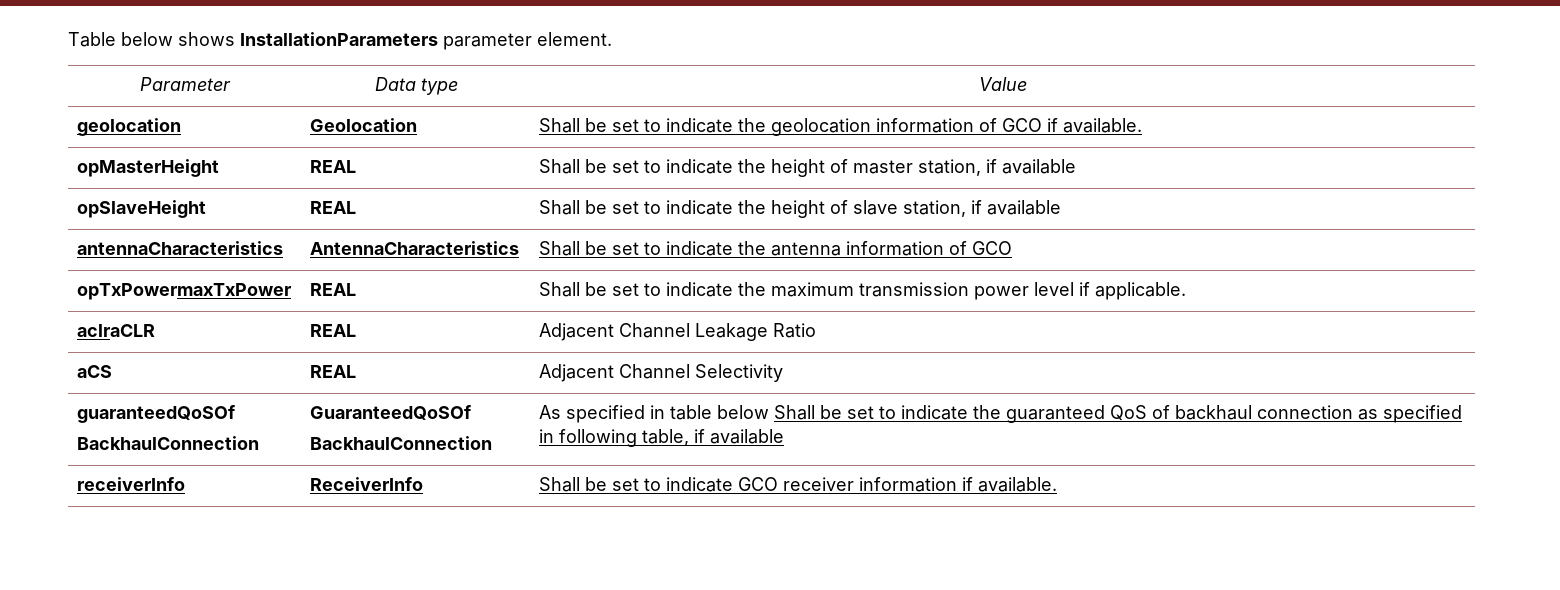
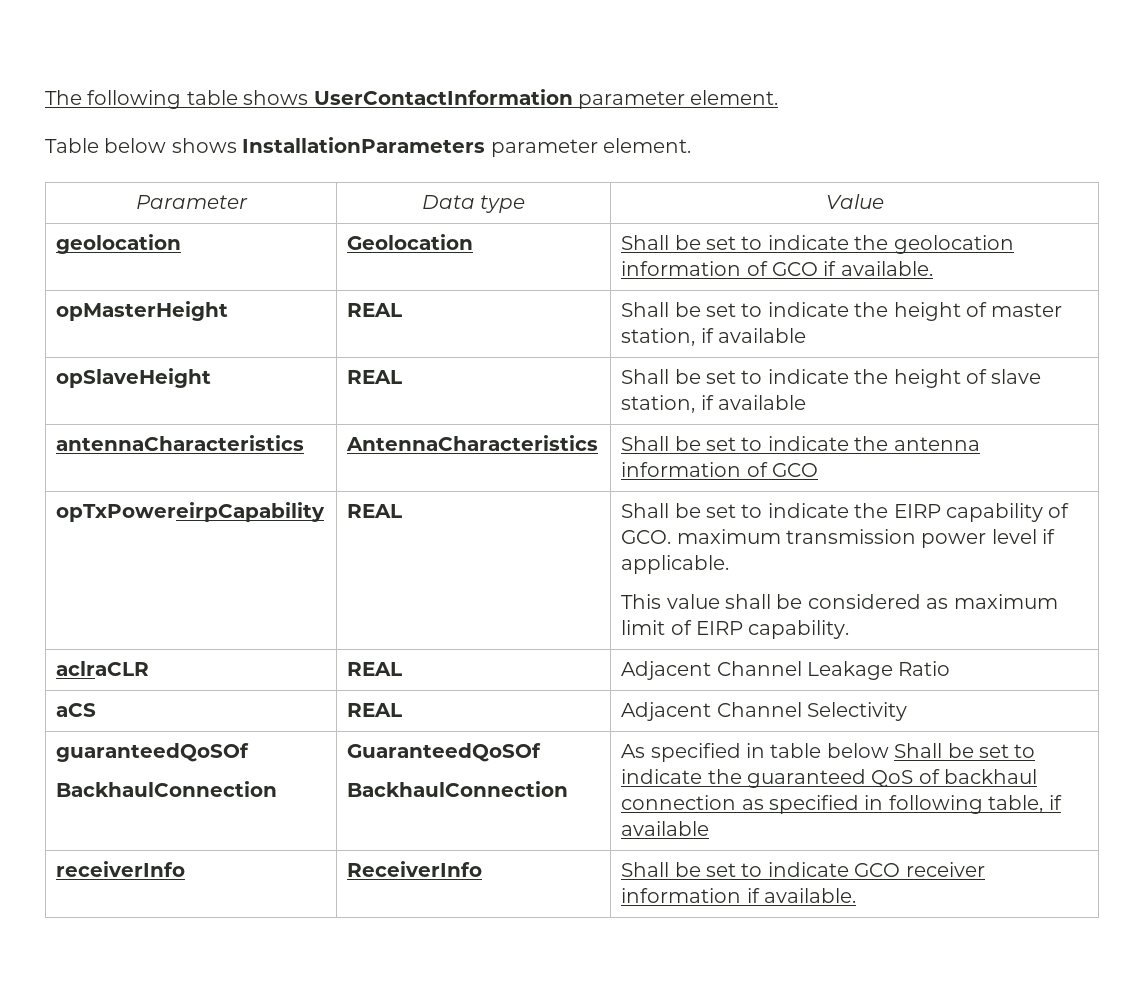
+ The following table shows UserContactInformation parameter element.
- opTxPowermaxTxPower | REAL | Shall be set to indicate the maximum transmission power level if applicable.
+ opTxPowereirpCapability | REAL | Shall be set to indicate the EIRP capability of GCO. maximum transmission power level if applicable.
+ This value shall be considered as maximum limit of EIRP capability.

